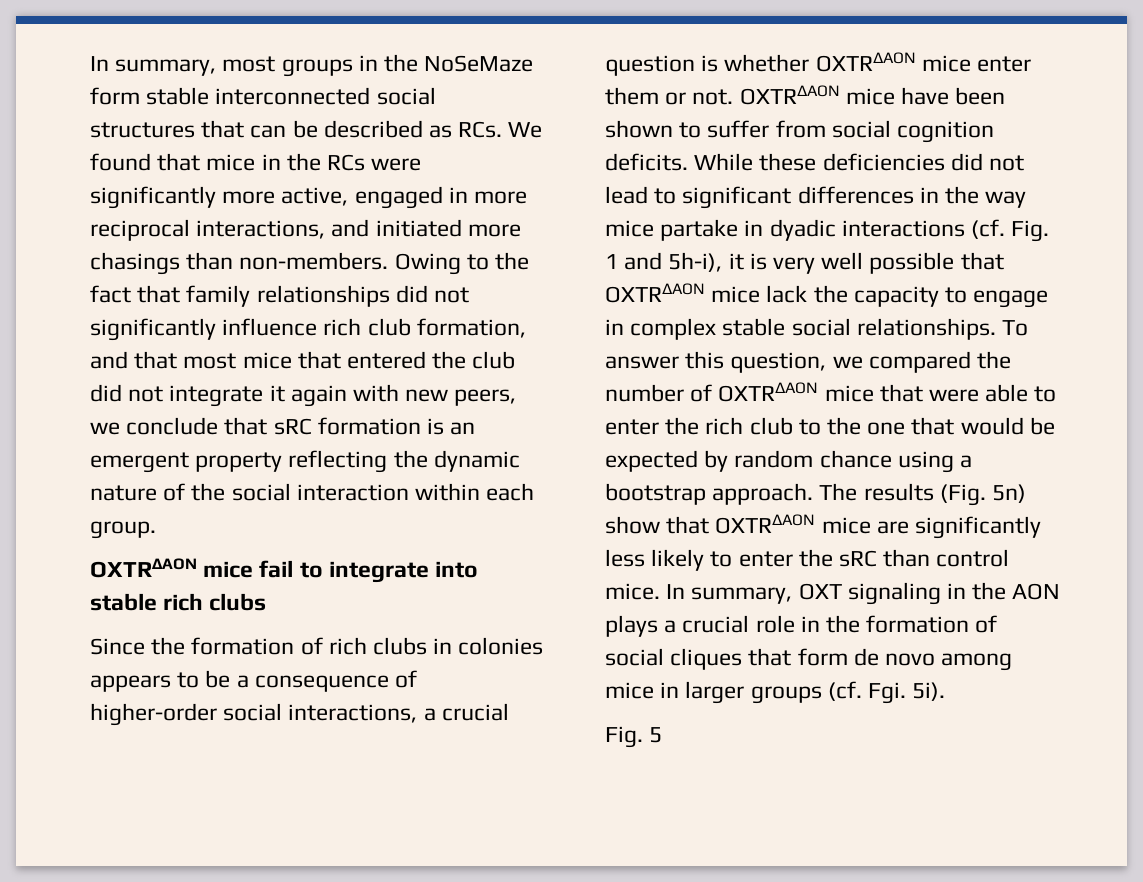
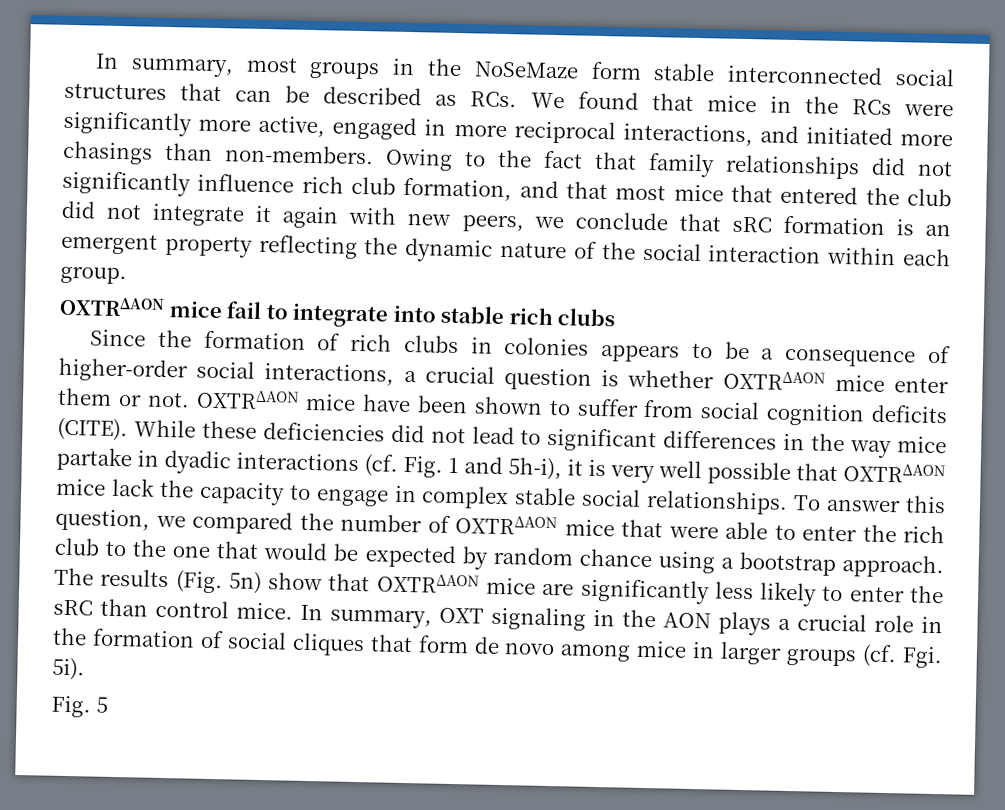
- OXTRΔAON mice have been shown to suffer from social cognition deficits.
+ OXTRΔAON mice have been shown to suffer from social cognition deficits (CITE).

